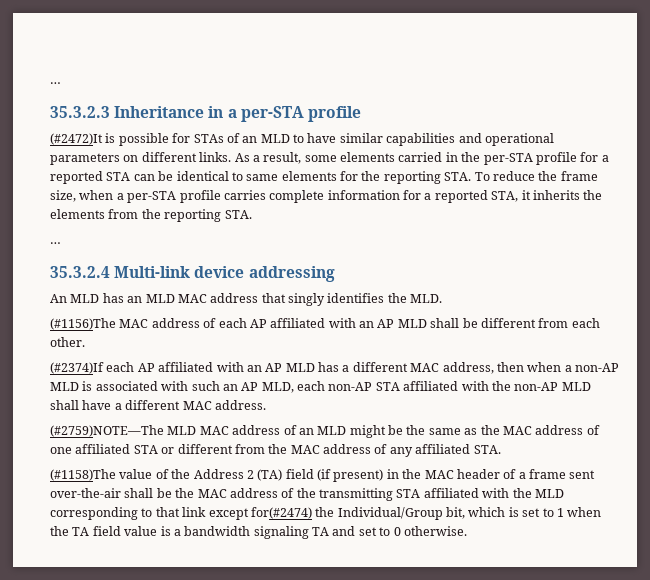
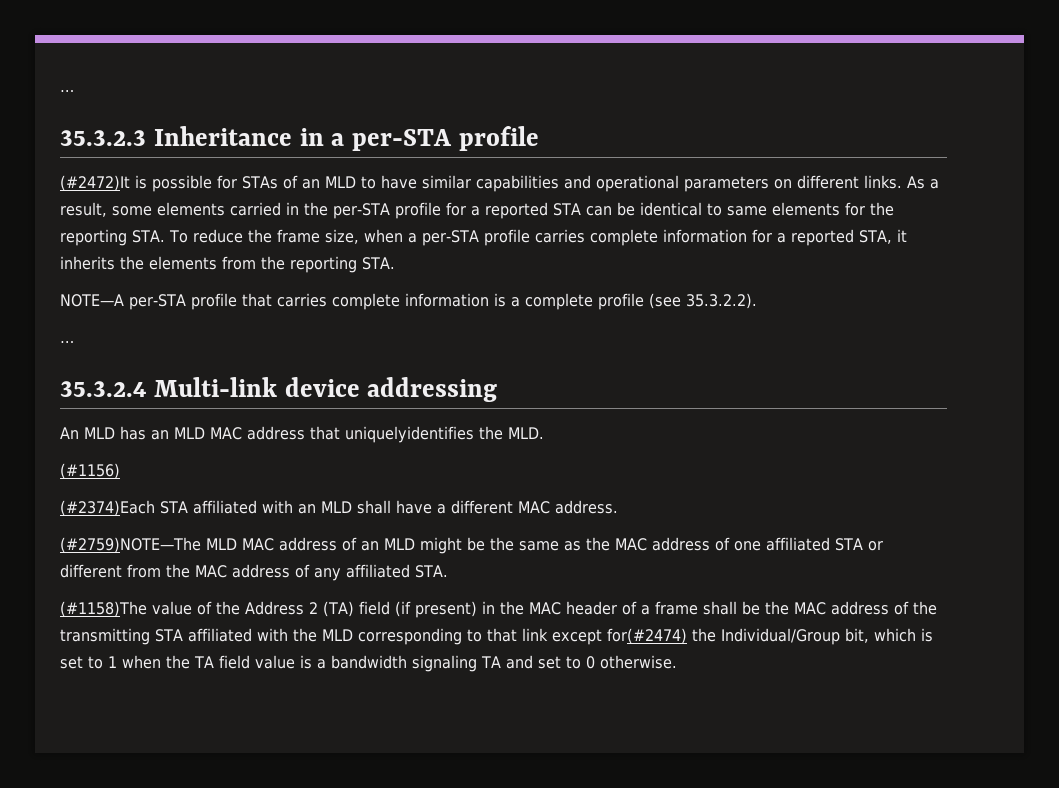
+ NOTE—A per-STA profile that carries complete information is a complete profile (see 35.3.2.2).
- An MLD has an MLD MAC address that singly identifies the MLD.
+ An MLD has an MLD MAC address that uniquelyidentifies the MLD.
- (#1156)The MAC address of each AP affiliated with an AP MLD shall be different from each other.
- (#2374)If each AP affiliated with an AP MLD has a different MAC address, then when a non-AP MLD is associated with such an AP MLD, each non-AP STA affiliated with the non-AP MLD shall have a different MAC address.
+ (#1156)
+ (#2374)Each STA affiliated with an MLD shall have a different MAC address.
- (#1158)The value of the Address 2 (TA) field (if present) in the MAC header of a frame sent over-the-air shall be the MAC address of the transmitting STA affiliated with the MLD corresponding to that link except for(#2474) the Individual/Group bit, which is set to 1 when the TA field value is a bandwidth signaling TA and set to 0 otherwise.
+ (#1158)The value of the Address 2 (TA) field (if present) in the MAC header of a frame shall be the MAC address of the transmitting STA affiliated with the MLD corresponding to that link except for(#2474) the Individual/Group bit, which is set to 1 when the TA field value is a bandwidth signaling TA and set to 0 otherwise.

